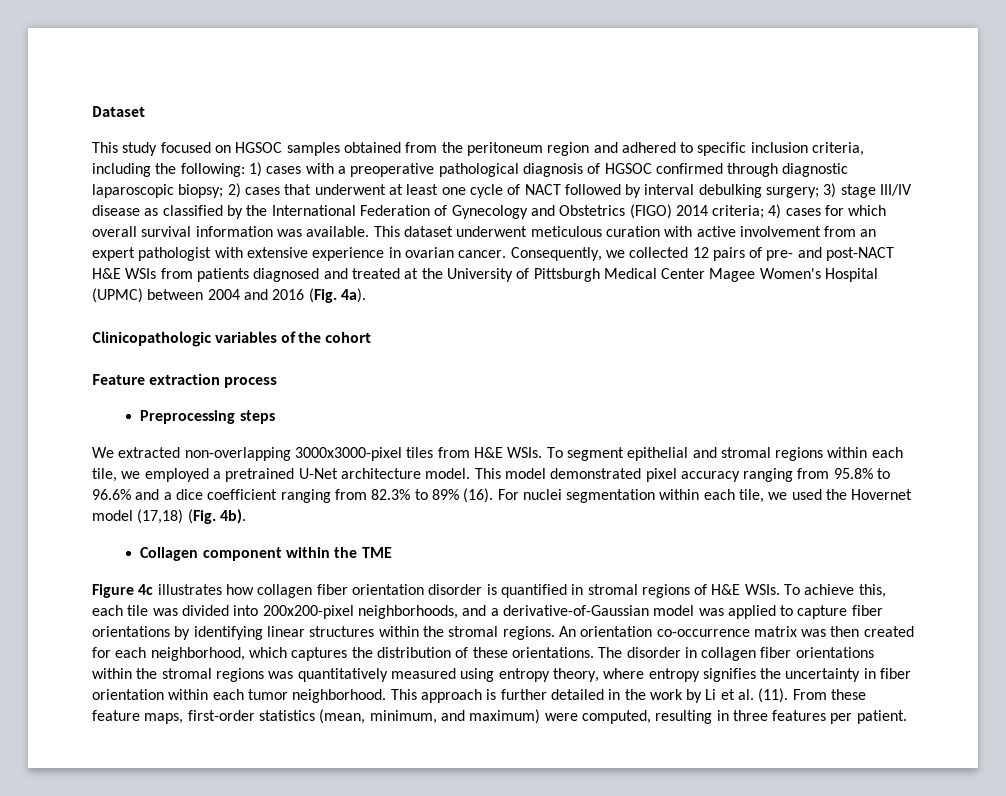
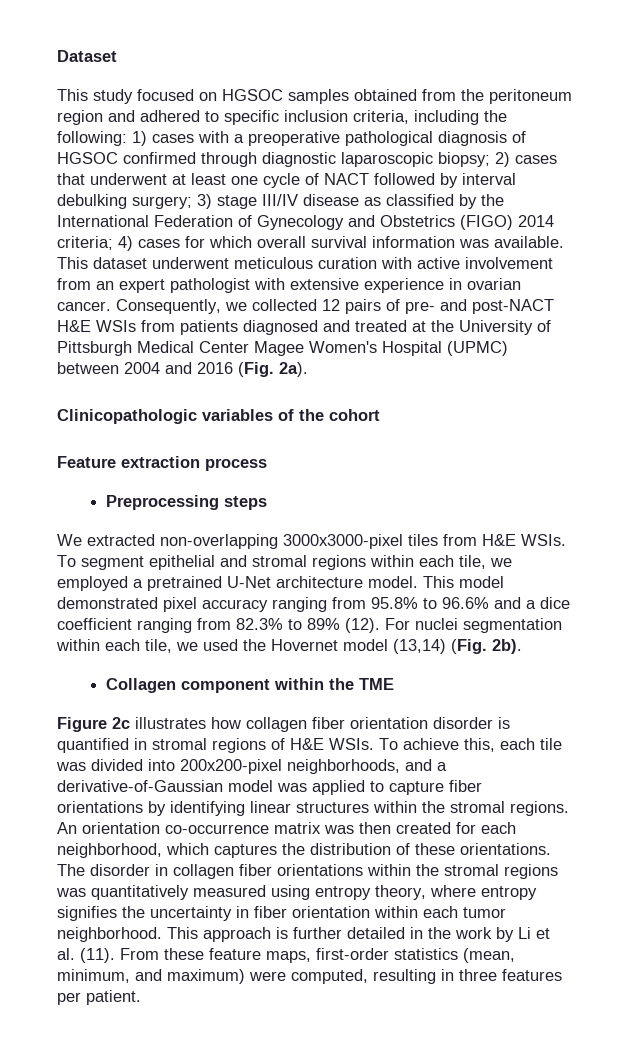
- Consequently, we collected 12 pairs of pre- and post-NACT H&E WSIs from patients diagnosed and treated at the University of Pittsburgh Medical Center Magee Women's Hospital (UPMC) between 2004 and 2016 (Fig. 4a).
+ Consequently, we collected 12 pairs of pre- and post-NACT H&E WSIs from patients diagnosed and treated at the University of Pittsburgh Medical Center Magee Women's Hospital (UPMC) between 2004 and 2016 (Fig. 2a).
- This model demonstrated pixel accuracy ranging from 95.8% to 96.6% and a dice coefficient ranging from 82.3% to 89% (16).
+ This model demonstrated pixel accuracy ranging from 95.8% to 96.6% and a dice coefficient ranging from 82.3% to 89% (12).
- For nuclei segmentation within each tile, we used the Hovernet model (17,18) (Fig. 4b).
+ For nuclei segmentation within each tile, we used the Hovernet model (13,14) (Fig. 2b).
- Figure 4c illustrates how collagen fiber orientation disorder is quantified in stromal regions of H&E WSIs.
+ Figure 2c illustrates how collagen fiber orientation disorder is quantified in stromal regions of H&E WSIs.

